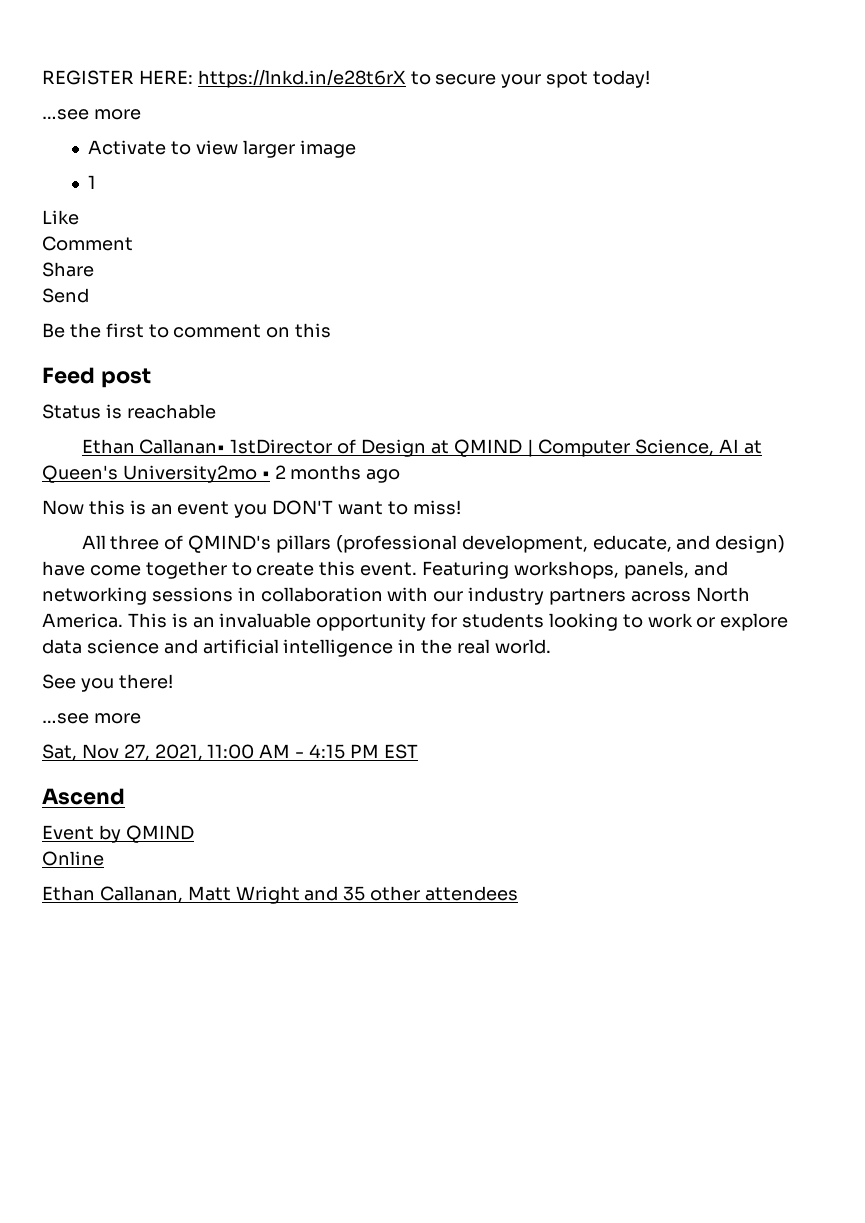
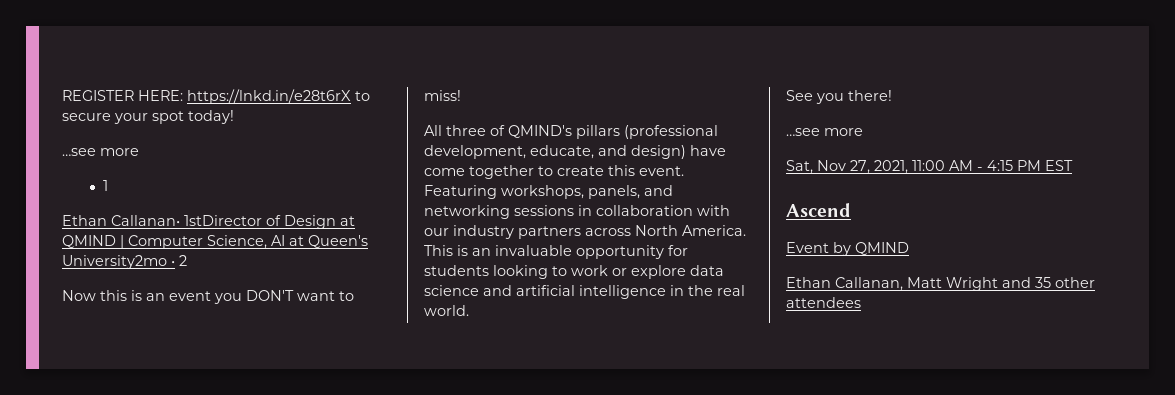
  REGISTER HERE: https://lnkd.in/e28t6rX to secure your spot today!
  …see more
- Activate to view larger image
  1
- Like
- Comment
- Share
- Send
- Be the first to comment on this
- Feed post
- Status is reachable
- Ethan Callanan• 1stDirector of Design at QMIND | Computer Science, AI at Queen's University2mo • 2 months ago
+ Ethan Callanan• 1stDirector of Design at QMIND | Computer Science, AI at Queen's University2mo • 2
- Online

